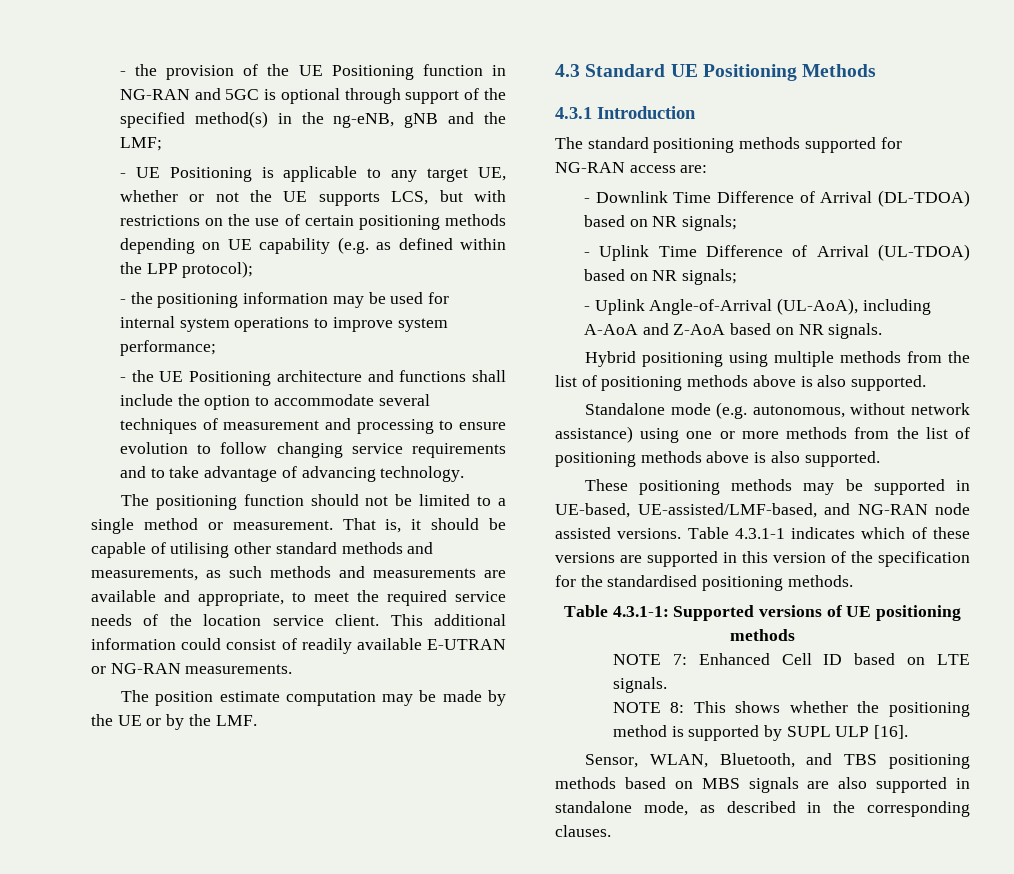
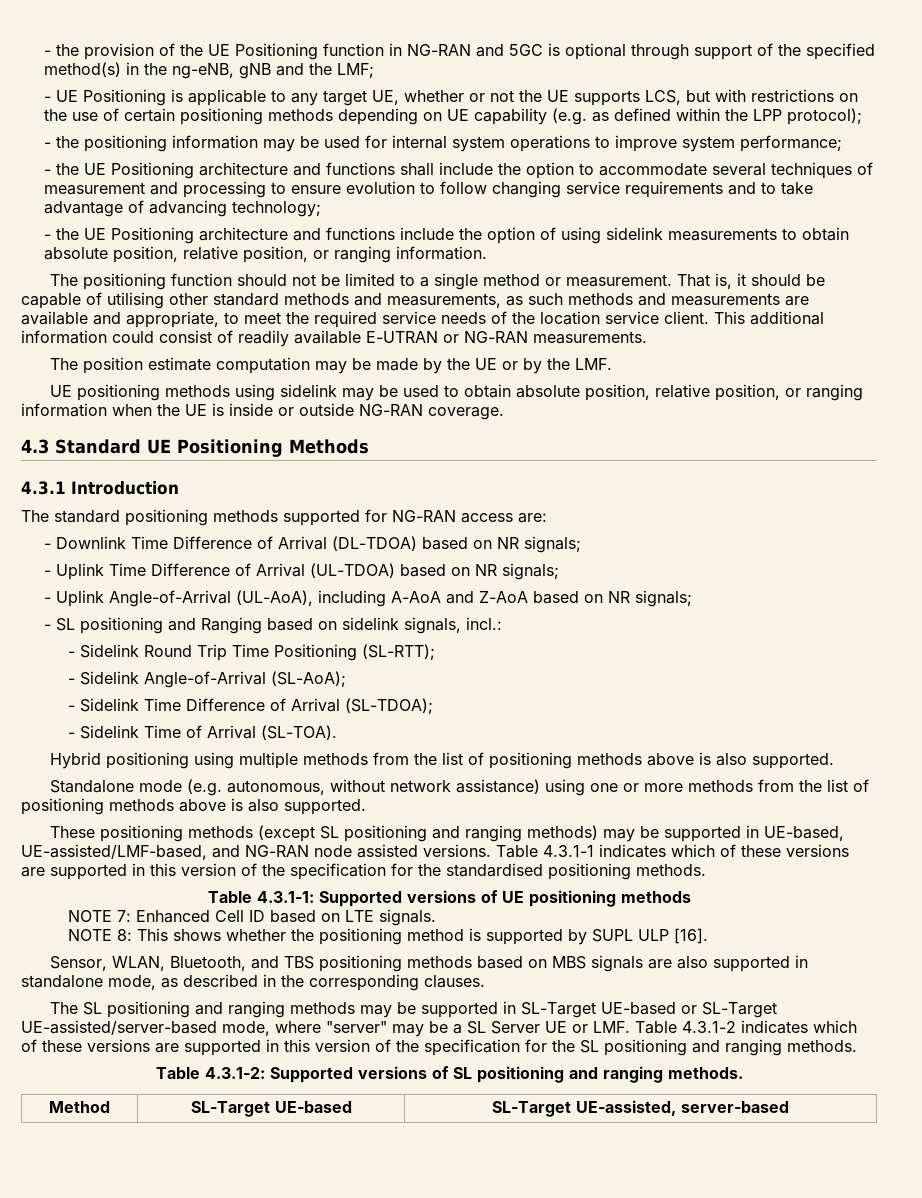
- - the UE Positioning architecture and functions shall include the option to accommodate several techniques of measurement and processing to ensure evolution to follow changing service requirements and to take advantage of advancing technology.
+ - the UE Positioning architecture and functions shall include the option to accommodate several techniques of measurement and processing to ensure evolution to follow changing service requirements and to take advantage of advancing technology;
+ - the UE Positioning architecture and functions include the option of using sidelink measurements to obtain absolute position, relative position, or ranging information.
+ UE positioning methods using sidelink may be used to obtain absolute position, relative position, or ranging information when the UE is inside or outside NG-RAN coverage.
- - Uplink Angle-of-Arrival (UL-AoA), including A-AoA and Z-AoA based on NR signals.
+ - Uplink Angle-of-Arrival (UL-AoA), including A-AoA and Z-AoA based on NR signals;
+ - SL positioning and Ranging based on sidelink signals, incl.:
+ - Sidelink Round Trip Time Positioning (SL-RTT);
+ - Sidelink Angle-of-Arrival (SL-AoA);
+ - Sidelink Time Difference of Arrival (SL-TDOA);
+ - Sidelink Time of Arrival (SL-TOA).
- These positioning methods may be supported in UE-based, UE-assisted/LMF-based, and NG-RAN node assisted versions.
+ These positioning methods (except SL positioning and ranging methods) may be supported in UE-based, UE-assisted/LMF-based, and NG-RAN node assisted versions.
+ The SL positioning and ranging methods may be supported in SL-Target UE-based or SL-Target UE-assisted/server-based mode, where "server" may be a SL Server UE or LMF. Table 4.3.1-2 indicates which of these versions are supported in this version of the specification for the SL positioning and ranging methods.
+ Table 4.3.1-2: Supported versions of SL positioning and ranging methods.
+ Method | SL-Target UE-based | SL-Target UE-assisted, server-based

